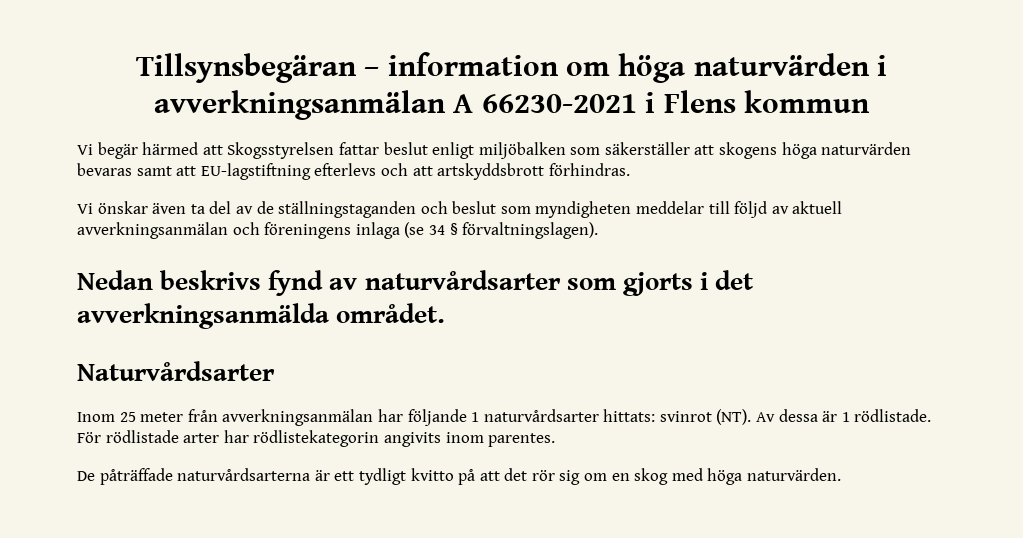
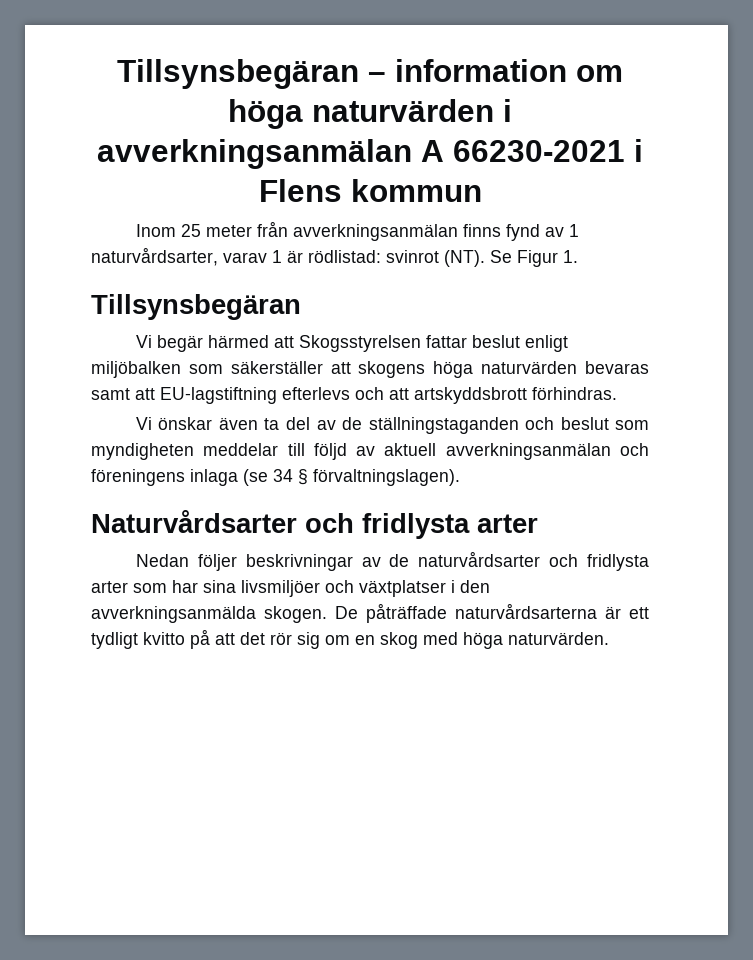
+ Inom 25 meter från avverkningsanmälan finns fynd av 1 naturvårdsarter, varav 1 är rödlistad: svinrot (NT). Se Figur 1.
+ Tillsynsbegäran
- Nedan beskrivs fynd av naturvårdsarter som gjorts i det avverkningsanmälda området.
- Naturvårdsarter
- Inom 25 meter från avverkningsanmälan har följande 1 naturvårdsarter hittats: svinrot (NT). Av dessa är 1 rödlistade. För rödlistade arter har rödlistekategorin angivits inom parentes.
- De påträffade naturvårdsarterna är ett tydligt kvitto på att det rör sig om en skog med höga naturvärden.
+ Naturvårdsarter och fridlysta arter
+ Nedan följer beskrivningar av de naturvårdsarter och fridlysta arter som har sina livsmiljöer och växtplatser i den avverkningsanmälda skogen. De påträffade naturvårdsarterna är ett tydligt kvitto på att det rör sig om en skog med höga naturvärden.

